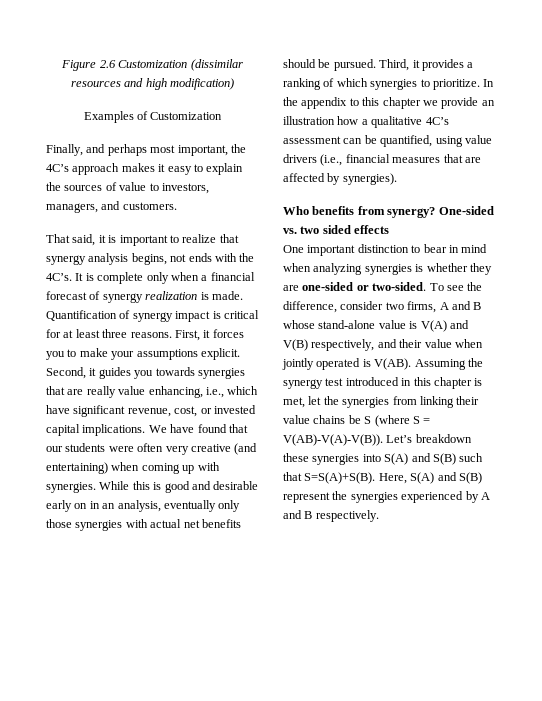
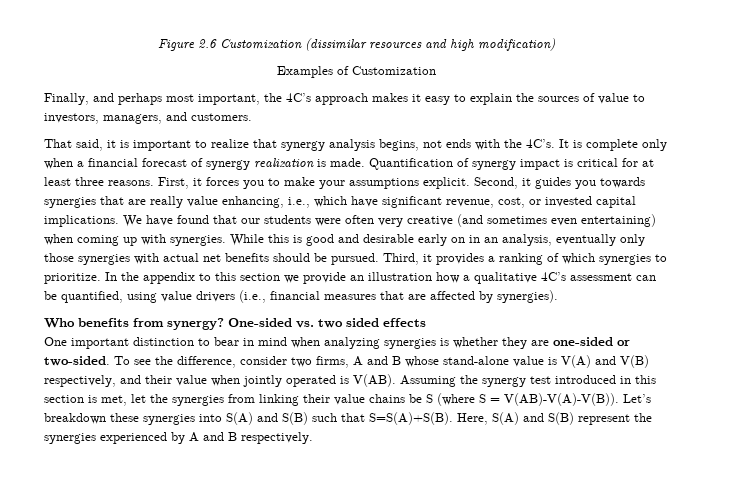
- We have found that our students were often very creative (and entertaining) when coming up with synergies.
+ We have found that our students were often very creative (and sometimes even entertaining) when coming up with synergies.
- In the appendix to this chapter we provide an illustration how a qualitative 4C’s assessment can be quantified, using value drivers (i.e., financial measures that are affected by synergies).
+ In the appendix to this section we provide an illustration how a qualitative 4C’s assessment can be quantified, using value drivers (i.e., financial measures that are affected by synergies).
- Assuming the synergy test introduced in this chapter is met, let the synergies from linking their value chains be S (where S = V(AB)-V(A)-V(B)).
+ Assuming the synergy test introduced in this section is met, let the synergies from linking their value chains be S (where S = V(AB)-V(A)-V(B)).

